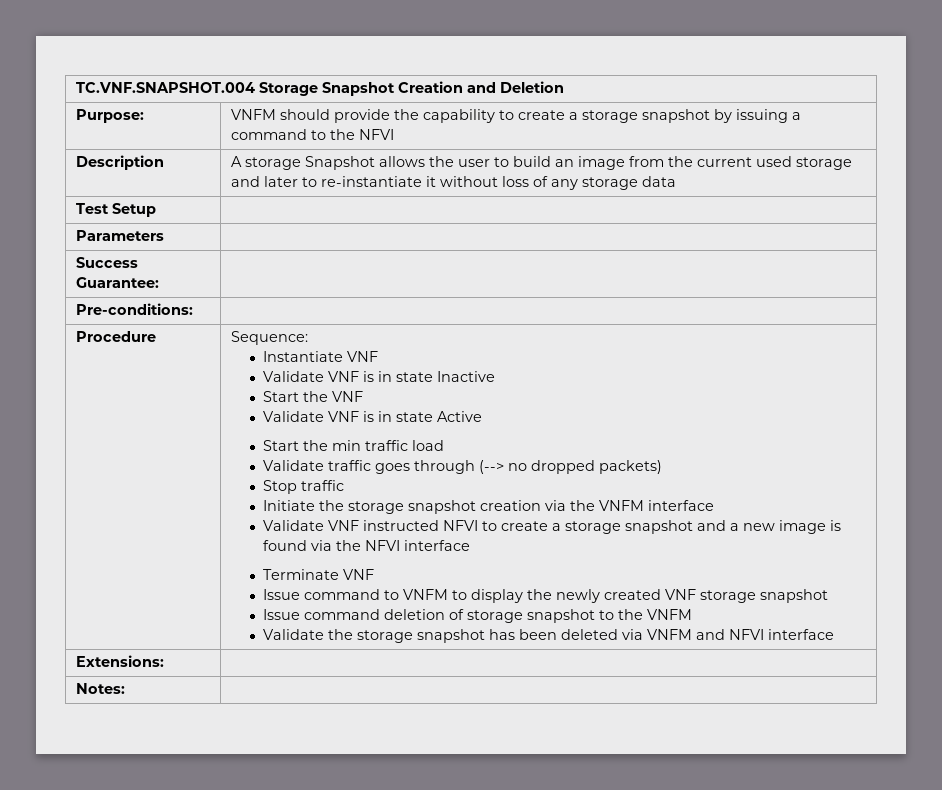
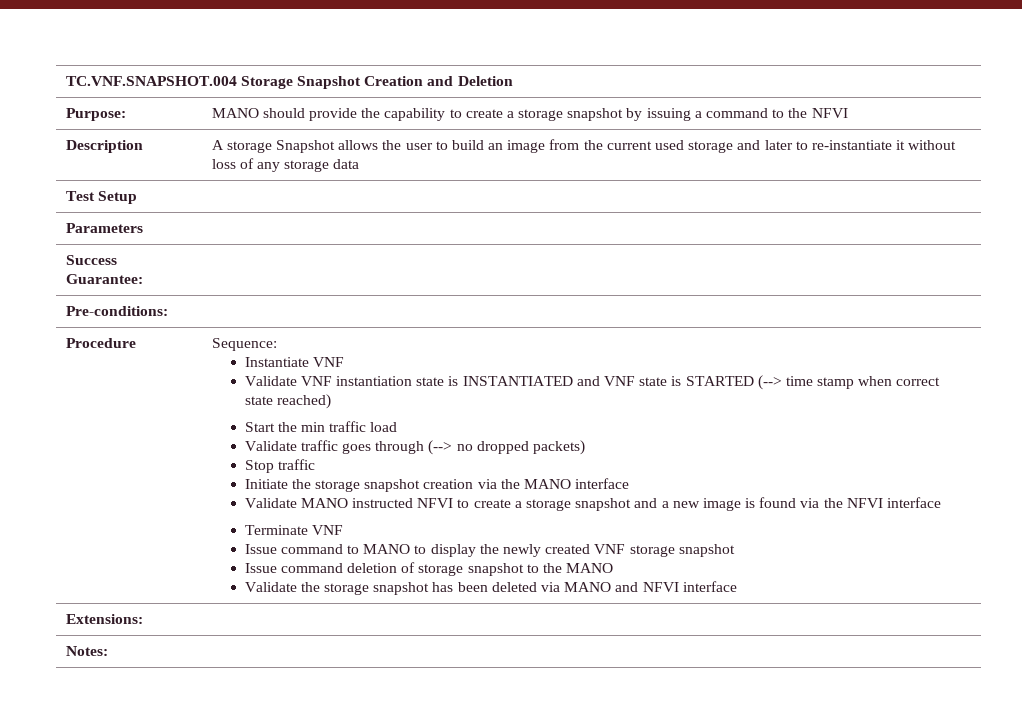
- Purpose: | VNFM should provide the capability to create a storage snapshot by issuing a command to the NFVI
+ Purpose: | MANO should provide the capability to create a storage snapshot by issuing a command to the NFVI
- Validate VNF is in state Inactive
- Start the VNF
- Validate VNF is in state Active
+ Validate VNF instantiation state is INSTANTIATED and VNF state is STARTED (--> time stamp when correct state reached)
- Initiate the storage snapshot creation via the VNFM interface
+ Initiate the storage snapshot creation via the MANO interface
- Validate VNF instructed NFVI to create a storage snapshot and a new image is found via the NFVI interface
+ Validate MANO instructed NFVI to create a storage snapshot and a new image is found via the NFVI interface
- Issue command to VNFM to display the newly created VNF storage snapshot
+ Issue command to MANO to display the newly created VNF storage snapshot
- Issue command deletion of storage snapshot to the VNFM
+ Issue command deletion of storage snapshot to the MANO
- Validate the storage snapshot has been deleted via VNFM and NFVI interface
+ Validate the storage snapshot has been deleted via MANO and NFVI interface

